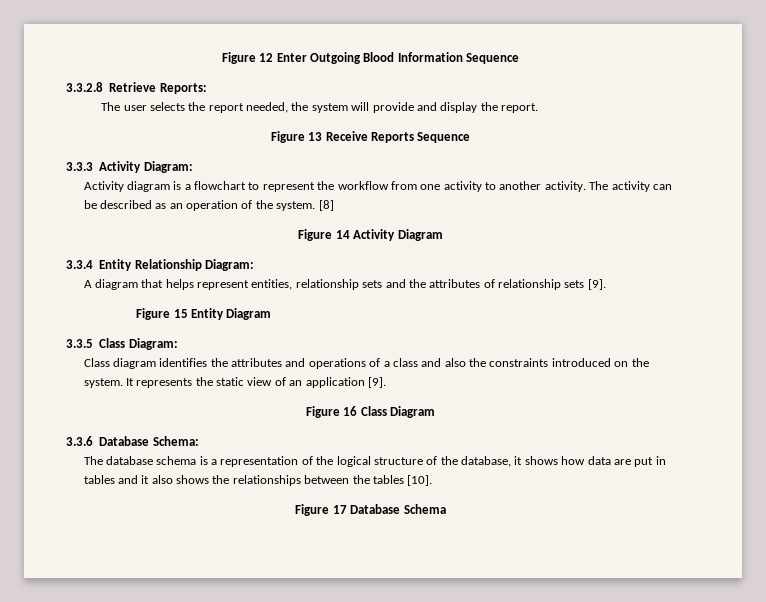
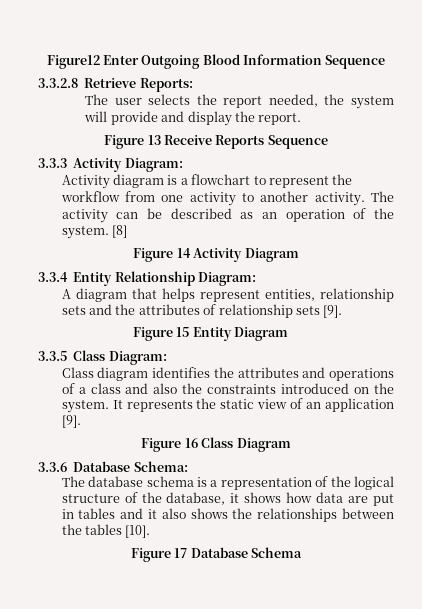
- Figure 12 Enter Outgoing Blood Information Sequence
+ Figure12 Enter Outgoing Blood Information Sequence

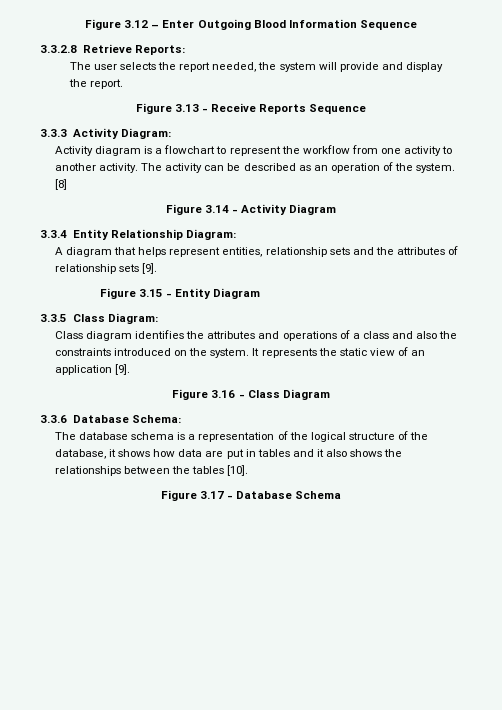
- Figure12 Enter Outgoing Blood Information Sequence
+ Figure 3.12 – Enter Outgoing Blood Information Sequence
- Figure 13 Receive Reports Sequence
+ Figure 3.13 - Receive Reports Sequence
- Figure 14 Activity Diagram
+ Figure 3.14 - Activity Diagram
- Figure 15 Entity Diagram
+ Figure 3.15 - Entity Diagram
- Figure 16 Class Diagram
+ Figure 3.16 - Class Diagram
- Figure 17 Database Schema
+ Figure 3.17 - Database Schema

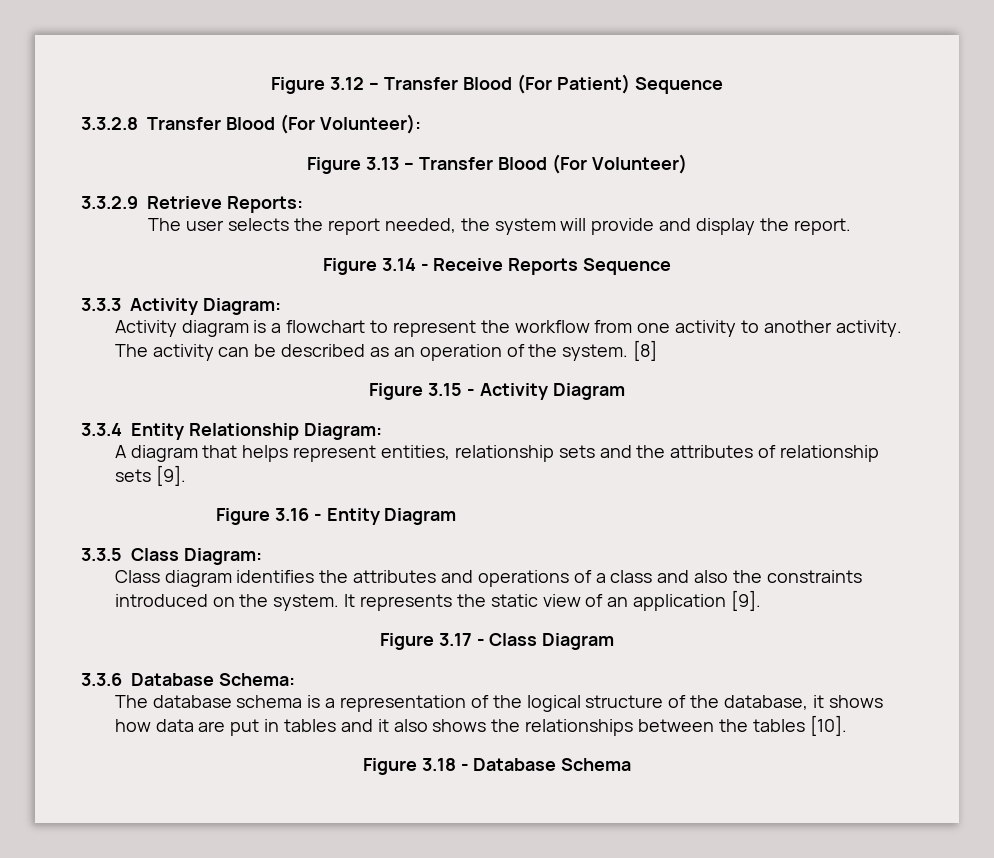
- Figure 3.12 – Enter Outgoing Blood Information Sequence
- 3.3.2.8 Retrieve Reports:
+ Figure 3.12 – Transfer Blood (For Patient) Sequence
+ 3.3.2.8 Transfer Blood (For Volunteer):
+ Figure 3.13 – Transfer Blood (For Volunteer)
+ 3.3.2.9 Retrieve Reports:
- Figure 3.13 - Receive Reports Sequence
+ Figure 3.14 - Receive Reports Sequence
- Figure 3.14 - Activity Diagram
+ Figure 3.15 - Activity Diagram
- Figure 3.15 - Entity Diagram
+ Figure 3.16 - Entity Diagram
- Figure 3.16 - Class Diagram
+ Figure 3.17 - Class Diagram
- Figure 3.17 - Database Schema
+ Figure 3.18 - Database Schema

